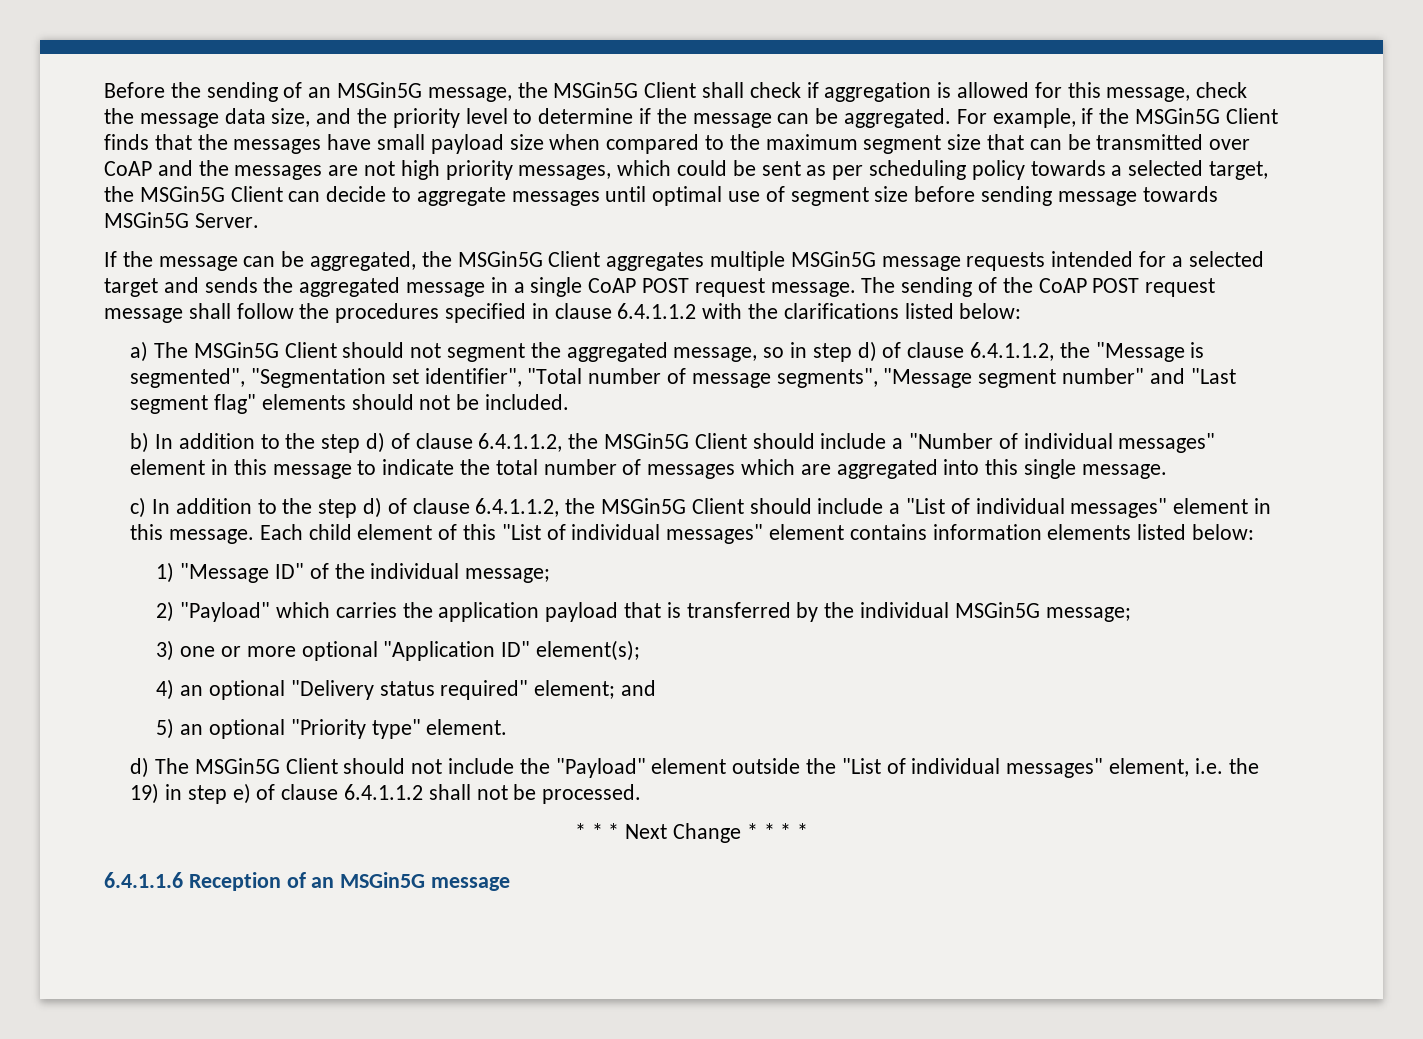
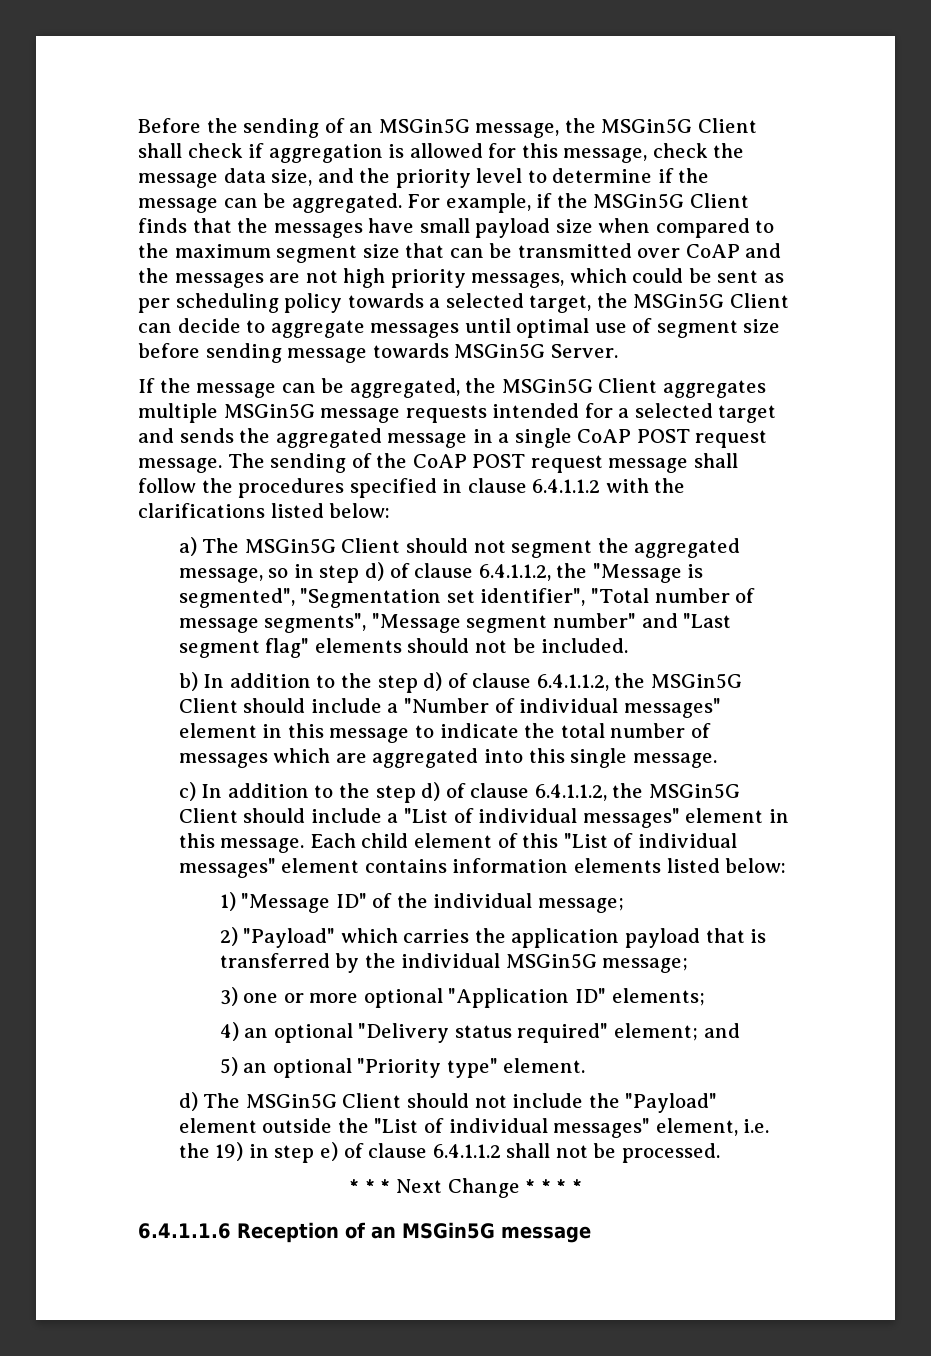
- 3) one or more optional "Application ID" element(s);
+ 3) one or more optional "Application ID" elements;

